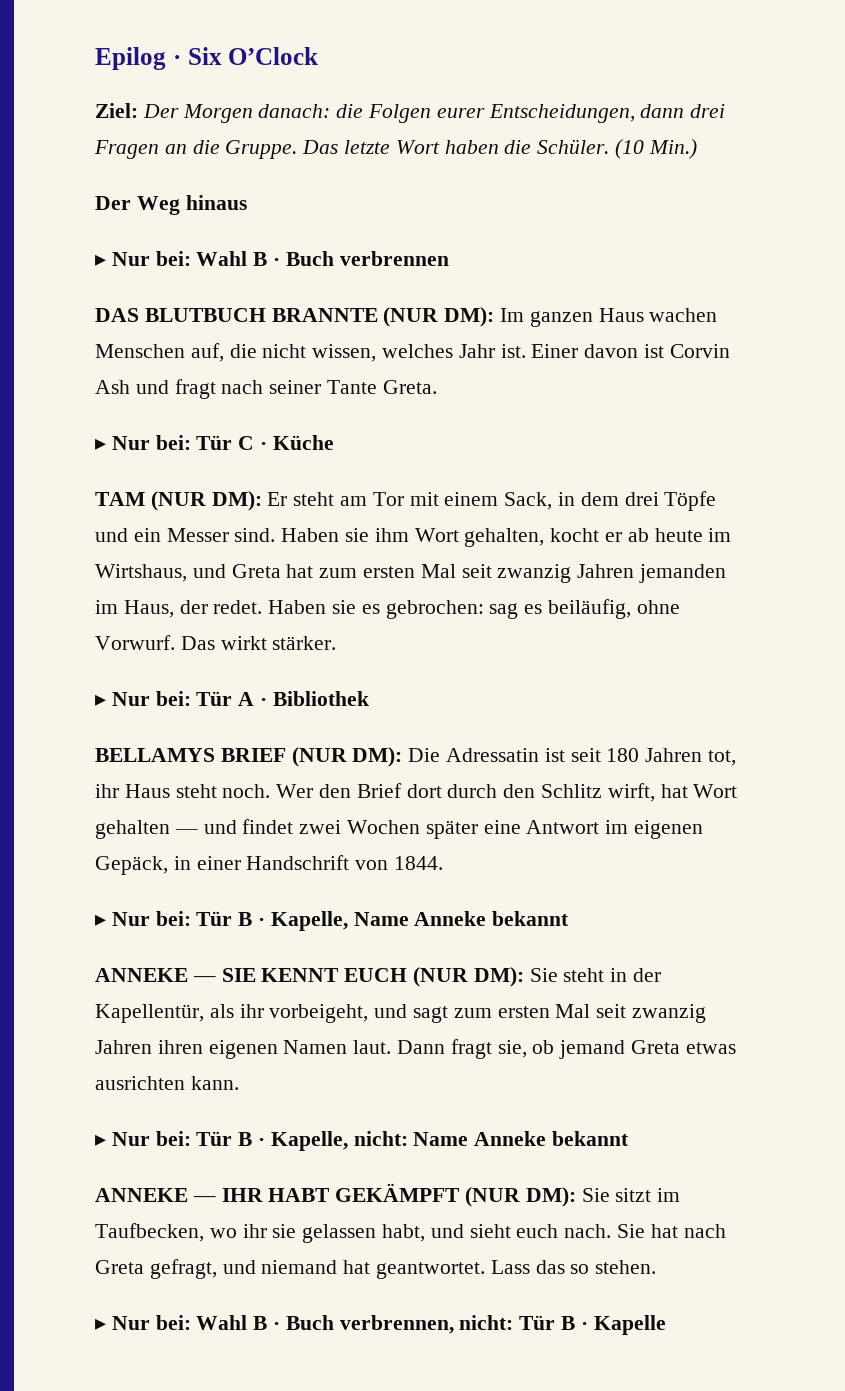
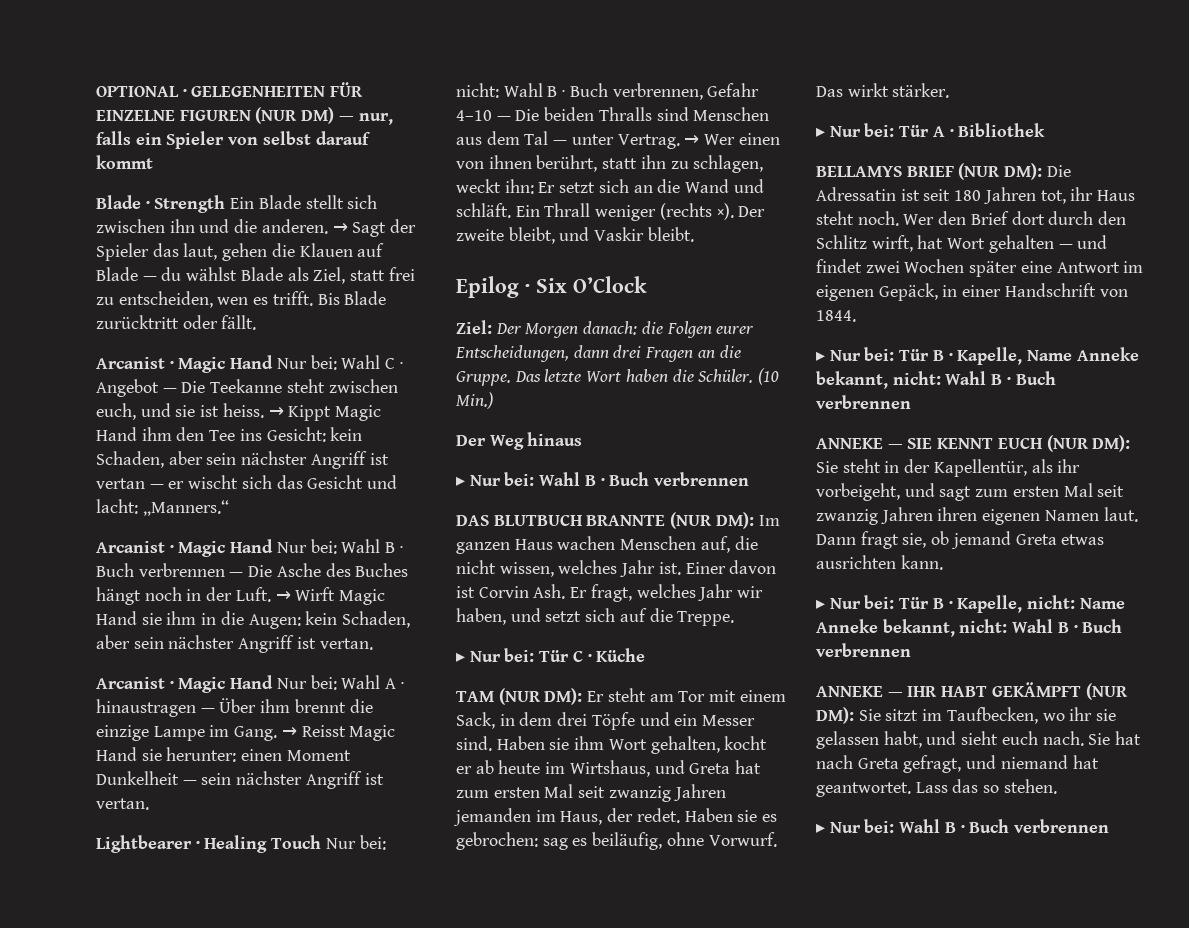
+ OPTIONAL · GELEGENHEITEN FÜR EINZELNE FIGUREN (NUR DM) — nur, falls ein Spieler von selbst darauf kommt
+ Blade · Strength Ein Blade stellt sich zwischen ihn und die anderen. → Sagt der Spieler das laut, gehen die Klauen auf Blade — du wählst Blade als Ziel, statt frei zu entscheiden, wen es trifft. Bis Blade zurücktritt oder fällt.
+ Arcanist · Magic Hand Nur bei: Wahl C · Angebot — Die Teekanne steht zwischen euch, und sie ist heiss. → Kippt Magic Hand ihm den Tee ins Gesicht: kein Schaden, aber sein nächster Angriff ist vertan — er wischt sich das Gesicht und lacht: „Manners.“
+ Arcanist · Magic Hand Nur bei: Wahl B · Buch verbrennen — Die Asche des Buches hängt noch in der Luft. → Wirft Magic Hand sie ihm in die Augen: kein Schaden, aber sein nächster Angriff ist vertan.
+ Arcanist · Magic Hand Nur bei: Wahl A · hinaustragen — Über ihm brennt die einzige Lampe im Gang. → Reisst Magic Hand sie herunter: einen Moment Dunkelheit — sein nächster Angriff ist vertan.
+ Lightbearer · Healing Touch Nur bei: nicht: Wahl B · Buch verbrennen, Gefahr 4–10 — Die beiden Thralls sind Menschen aus dem Tal — unter Vertrag. → Wer einen von ihnen berührt, statt ihn zu schlagen, weckt ihn: Er setzt sich an die Wand und schläft. Ein Thrall weniger (rechts ×). Der zweite bleibt, und Vaskir bleibt.
- Einer davon ist Corvin Ash und fragt nach seiner Tante Greta.
+ Einer davon ist Corvin Ash. Er fragt, welches Jahr wir haben, und setzt sich auf die Treppe.
- ▸ Nur bei: Tür B · Kapelle, Name Anneke bekannt
+ ▸ Nur bei: Tür B · Kapelle, Name Anneke bekannt, nicht: Wahl B · Buch verbrennen
- ▸ Nur bei: Tür B · Kapelle, nicht: Name Anneke bekannt
+ ▸ Nur bei: Tür B · Kapelle, nicht: Name Anneke bekannt, nicht: Wahl B · Buch verbrennen
  Lass das so stehen.
- ▸ Nur bei: Wahl B · Buch verbrennen, nicht: Tür B · Kapelle
+ ▸ Nur bei: Wahl B · Buch verbrennen

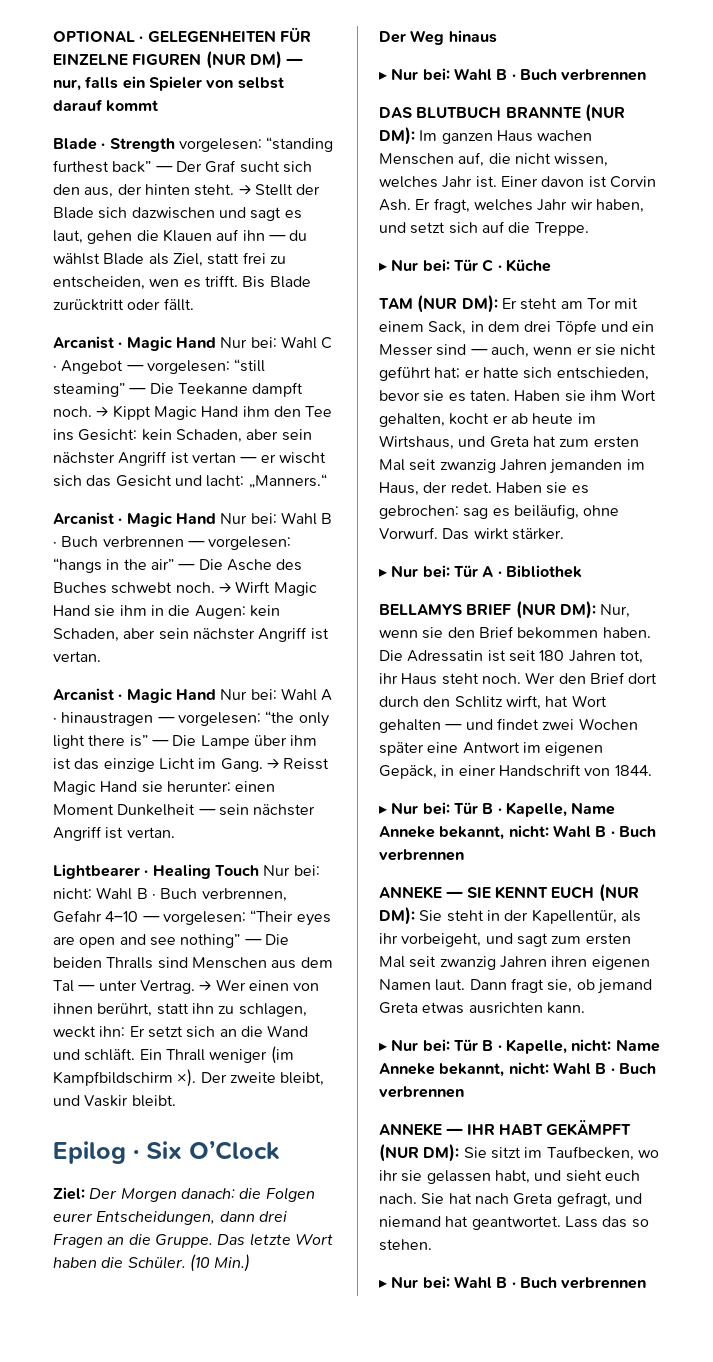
- Blade · Strength Ein Blade stellt sich zwischen ihn und die anderen. → Sagt der Spieler das laut, gehen die Klauen auf Blade — du wählst Blade als Ziel, statt frei zu entscheiden, wen es trifft.
+ Blade · Strength vorgelesen: “standing furthest back” — Der Graf sucht sich den aus, der hinten steht. → Stellt der Blade sich dazwischen und sagt es laut, gehen die Klauen auf ihn — du wählst Blade als Ziel, statt frei zu entscheiden, wen es trifft.
- Arcanist · Magic Hand Nur bei: Wahl C · Angebot — Die Teekanne steht zwischen euch, und sie ist heiss.
+ Arcanist · Magic Hand Nur bei: Wahl C · Angebot — vorgelesen: “still steaming” — Die Teekanne dampft noch.
- Arcanist · Magic Hand Nur bei: Wahl B · Buch verbrennen — Die Asche des Buches hängt noch in der Luft.
+ Arcanist · Magic Hand Nur bei: Wahl B · Buch verbrennen — vorgelesen: “hangs in the air” — Die Asche des Buches schwebt noch.
- Arcanist · Magic Hand Nur bei: Wahl A · hinaustragen — Über ihm brennt die einzige Lampe im Gang.
+ Arcanist · Magic Hand Nur bei: Wahl A · hinaustragen — vorgelesen: “the only light there is” — Die Lampe über ihm ist das einzige Licht im Gang.
- Lightbearer · Healing Touch Nur bei: nicht: Wahl B · Buch verbrennen, Gefahr 4–10 — Die beiden Thralls sind Menschen aus dem Tal — unter Vertrag.
+ Lightbearer · Healing Touch Nur bei: nicht: Wahl B · Buch verbrennen, Gefahr 4–10 — vorgelesen: “Their eyes are open and see nothing” — Die beiden Thralls sind Menschen aus dem Tal — unter Vertrag.
- Ein Thrall weniger (rechts ×).
+ Ein Thrall weniger (im Kampfbildschirm ×).
- TAM (NUR DM): Er steht am Tor mit einem Sack, in dem drei Töpfe und ein Messer sind.
+ TAM (NUR DM): Er steht am Tor mit einem Sack, in dem drei Töpfe und ein Messer sind — auch, wenn er sie nicht geführt hat; er hatte sich entschieden, bevor sie es taten.
- BELLAMYS BRIEF (NUR DM): Die Adressatin ist seit 180 Jahren tot, ihr Haus steht noch.
+ BELLAMYS BRIEF (NUR DM): Nur, wenn sie den Brief bekommen haben. Die Adressatin ist seit 180 Jahren tot, ihr Haus steht noch.

